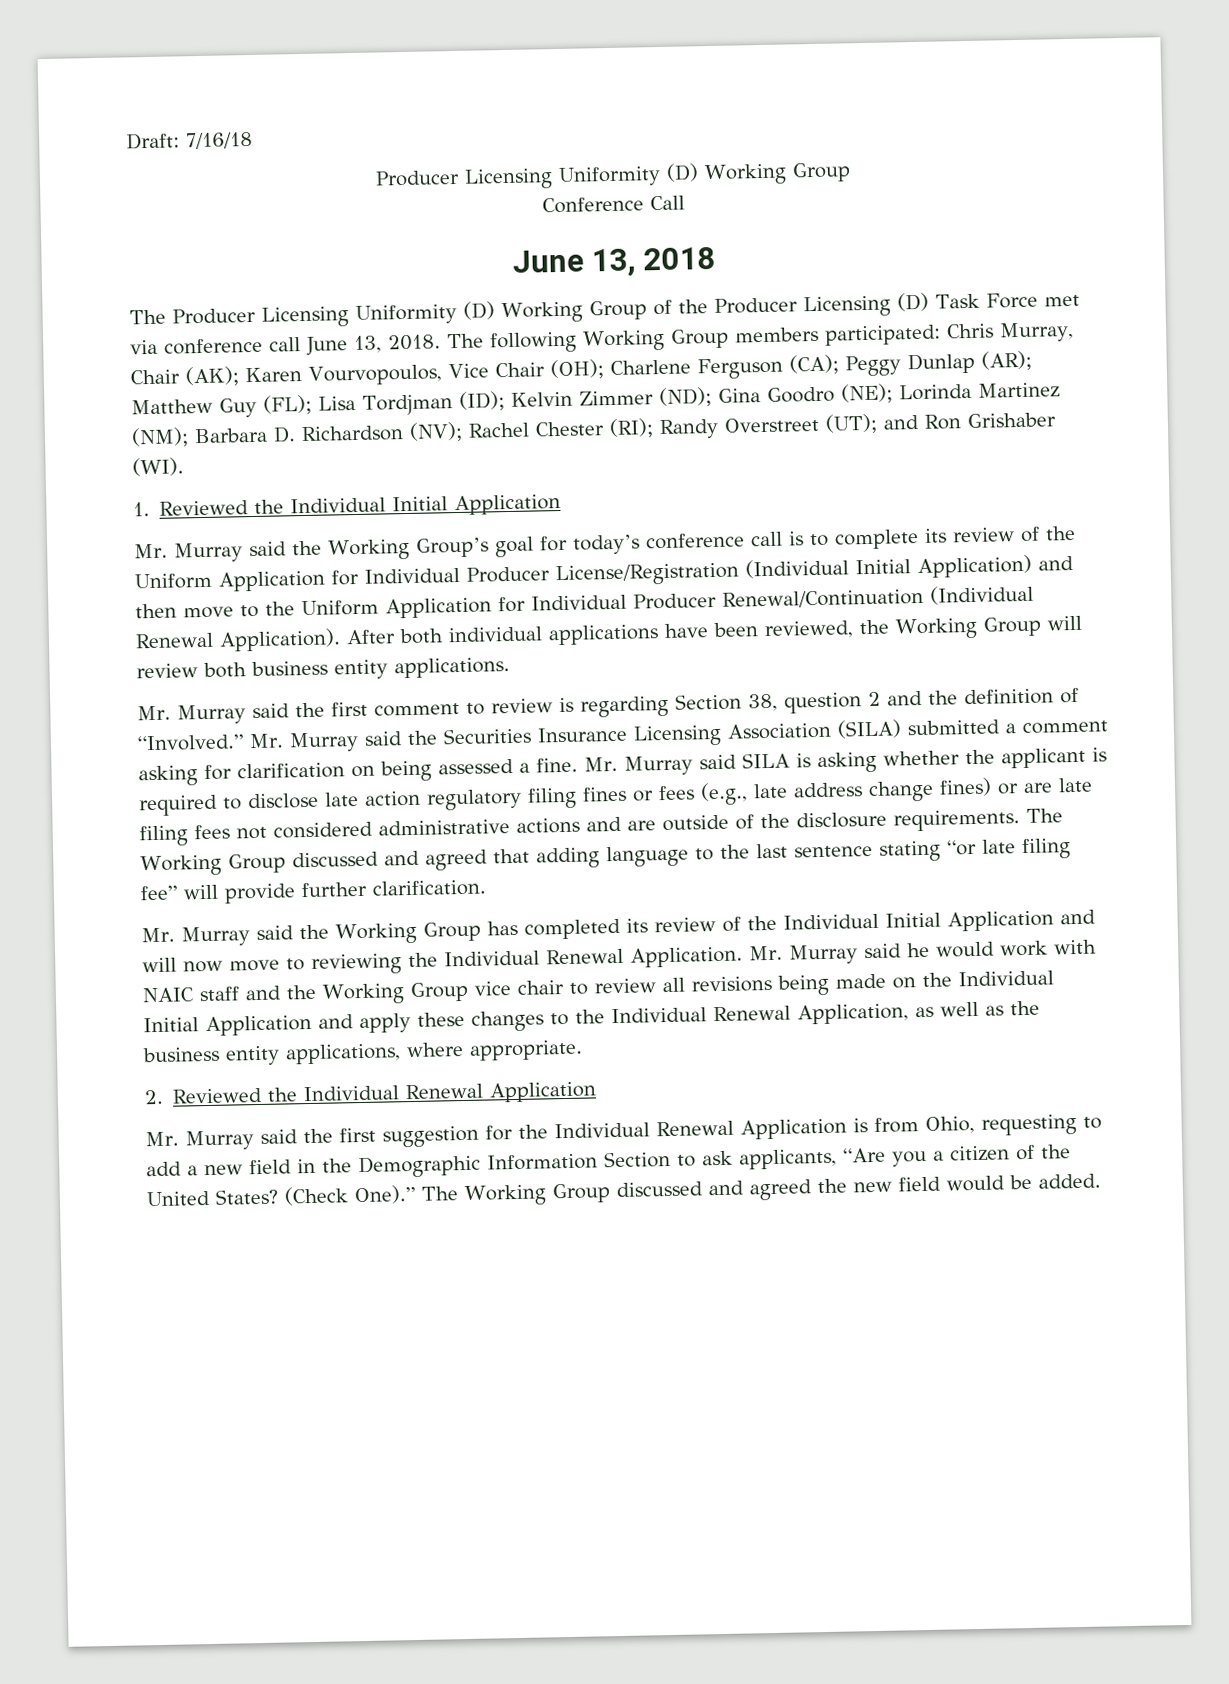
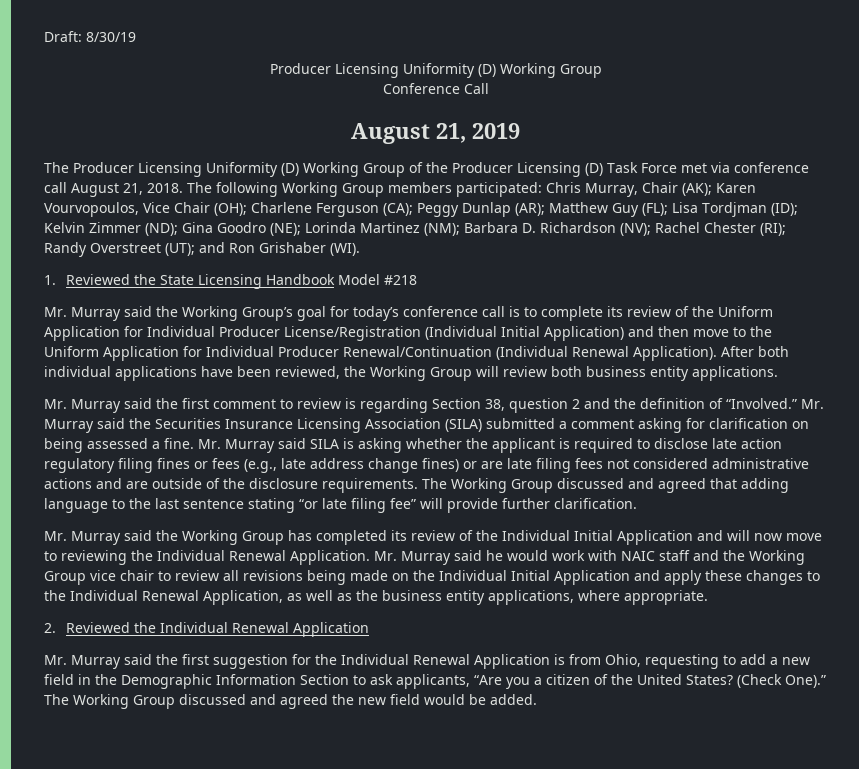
- Draft: 7/16/18
+ Draft: 8/30/19
- June 13, 2018
+ August 21, 2019
- The Producer Licensing Uniformity (D) Working Group of the Producer Licensing (D) Task Force met via conference call June 13, 2018.
+ The Producer Licensing Uniformity (D) Working Group of the Producer Licensing (D) Task Force met via conference call August 21, 2018.
- 1. Reviewed the Individual Initial Application
+ 1. Reviewed the State Licensing Handbook Model #218

